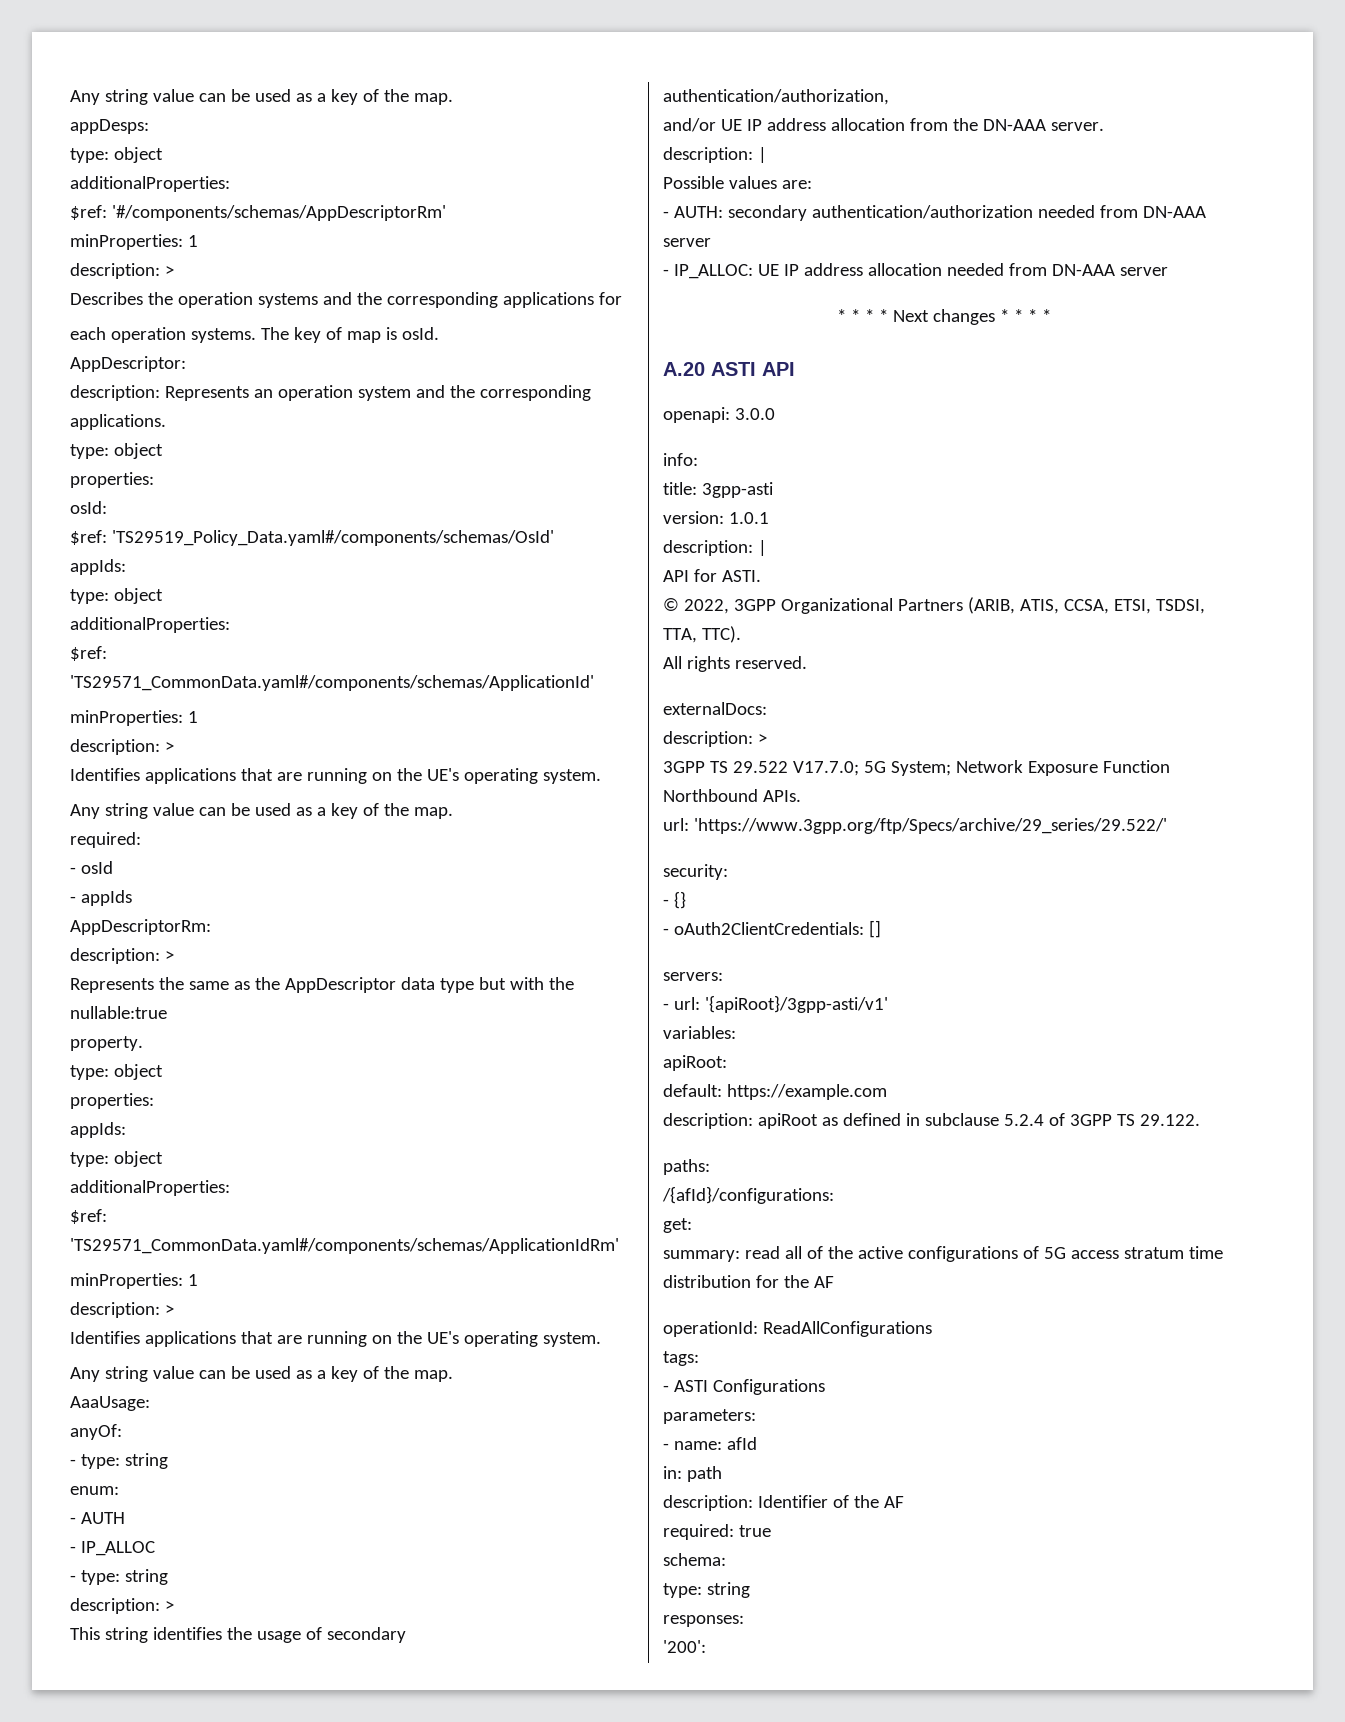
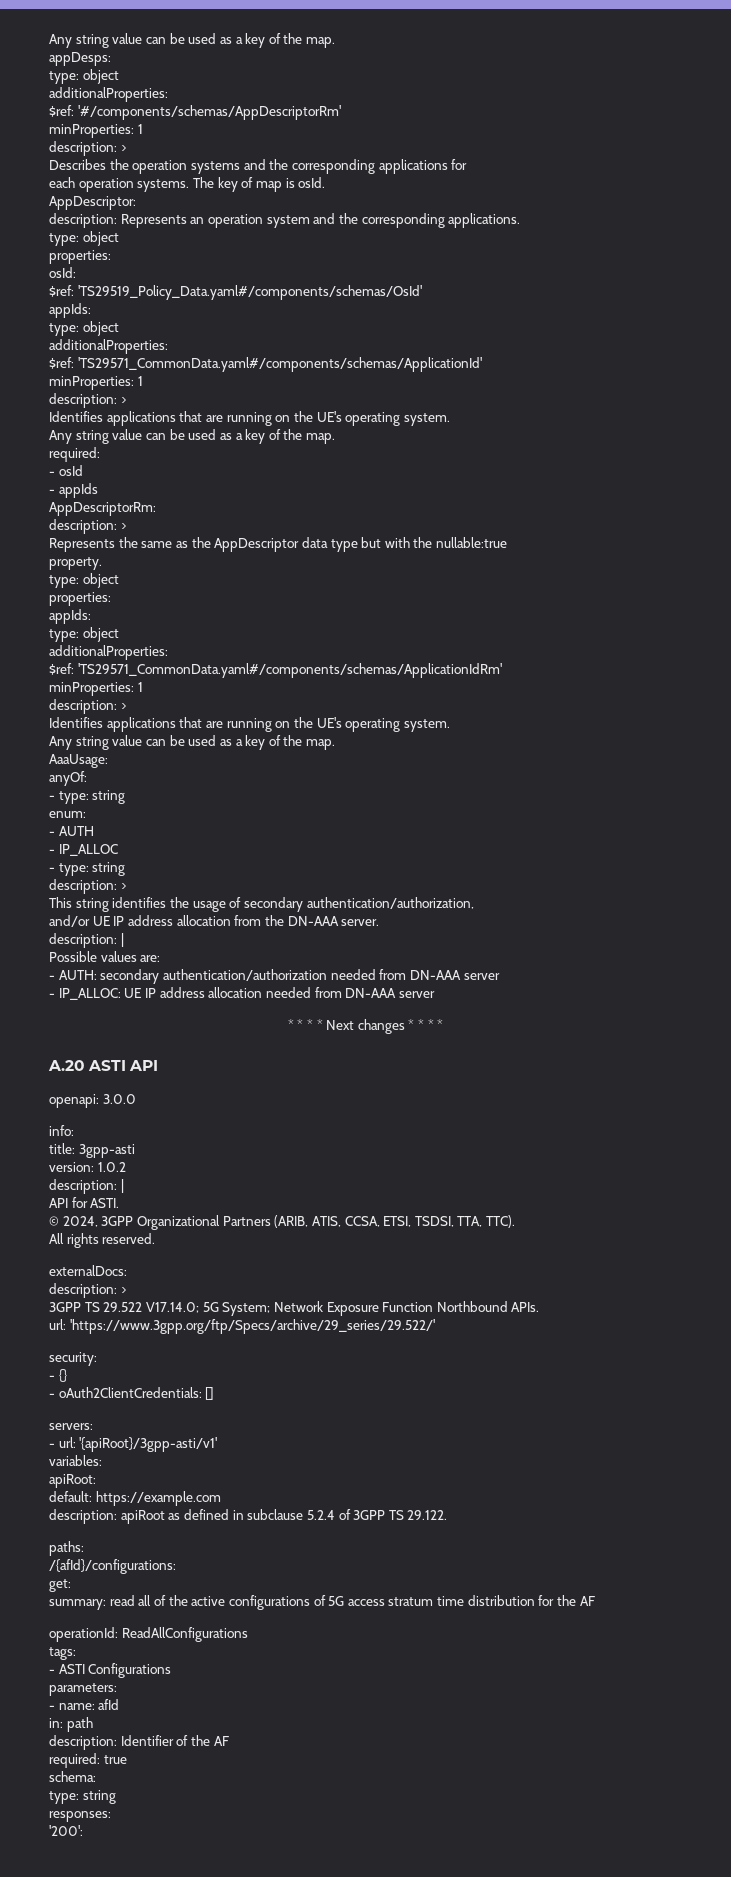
- version: 1.0.1
+ version: 1.0.2
- © 2022, 3GPP Organizational Partners (ARIB, ATIS, CCSA, ETSI, TSDSI, TTA, TTC).
+ © 2024, 3GPP Organizational Partners (ARIB, ATIS, CCSA, ETSI, TSDSI, TTA, TTC).
- 3GPP TS 29.522 V17.7.0; 5G System; Network Exposure Function Northbound APIs.
+ 3GPP TS 29.522 V17.14.0; 5G System; Network Exposure Function Northbound APIs.

